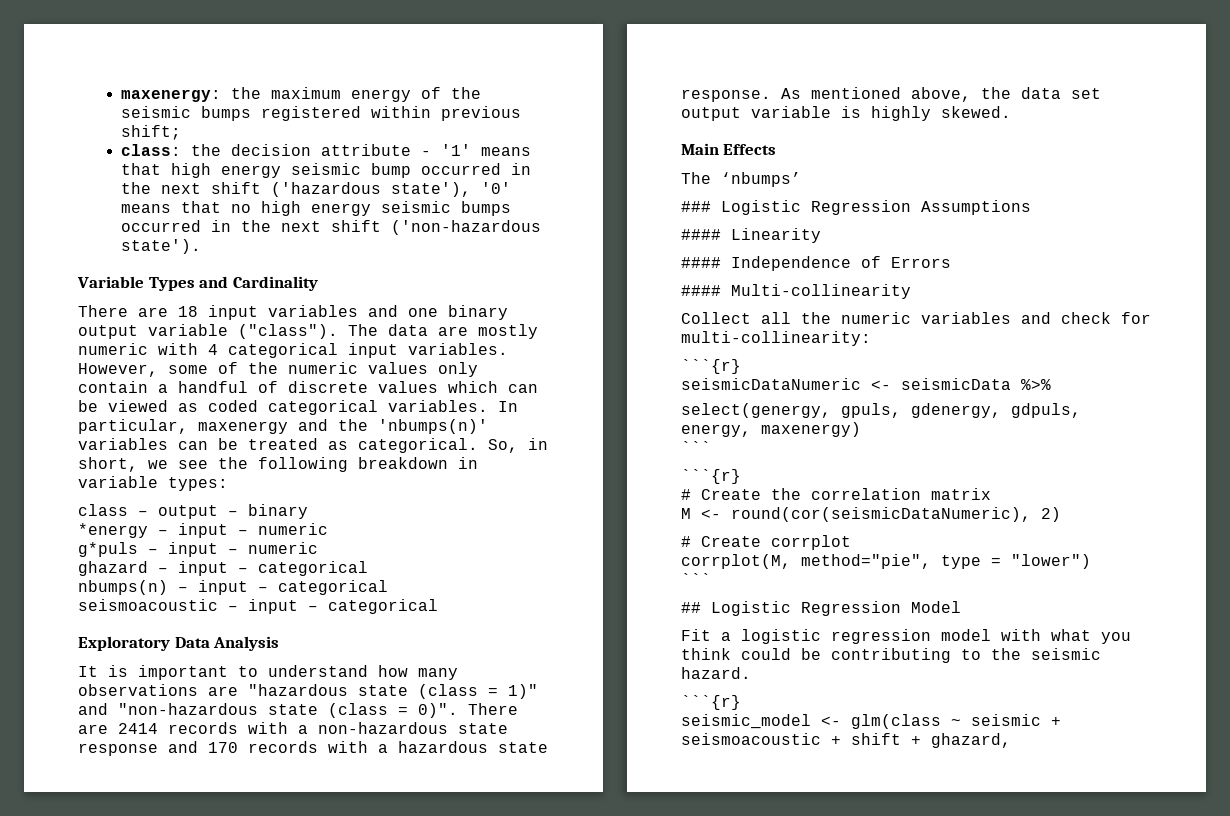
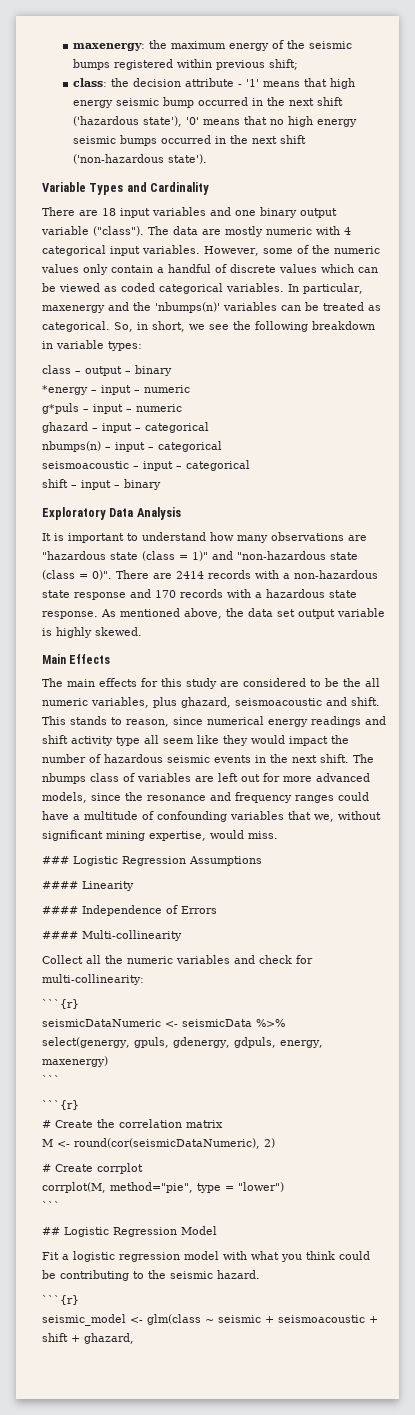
+ shift – input – binary
- The ‘nbumps’
+ The main effects for this study are considered to be the all numeric variables, plus ghazard, seismoacoustic and shift. This stands to reason, since numerical energy readings and shift activity type all seem like they would impact the number of hazardous seismic events in the next shift. The nbumps class of variables are left out for more advanced models, since the resonance and frequency ranges could have a multitude of confounding variables that we, without significant mining expertise, would miss.

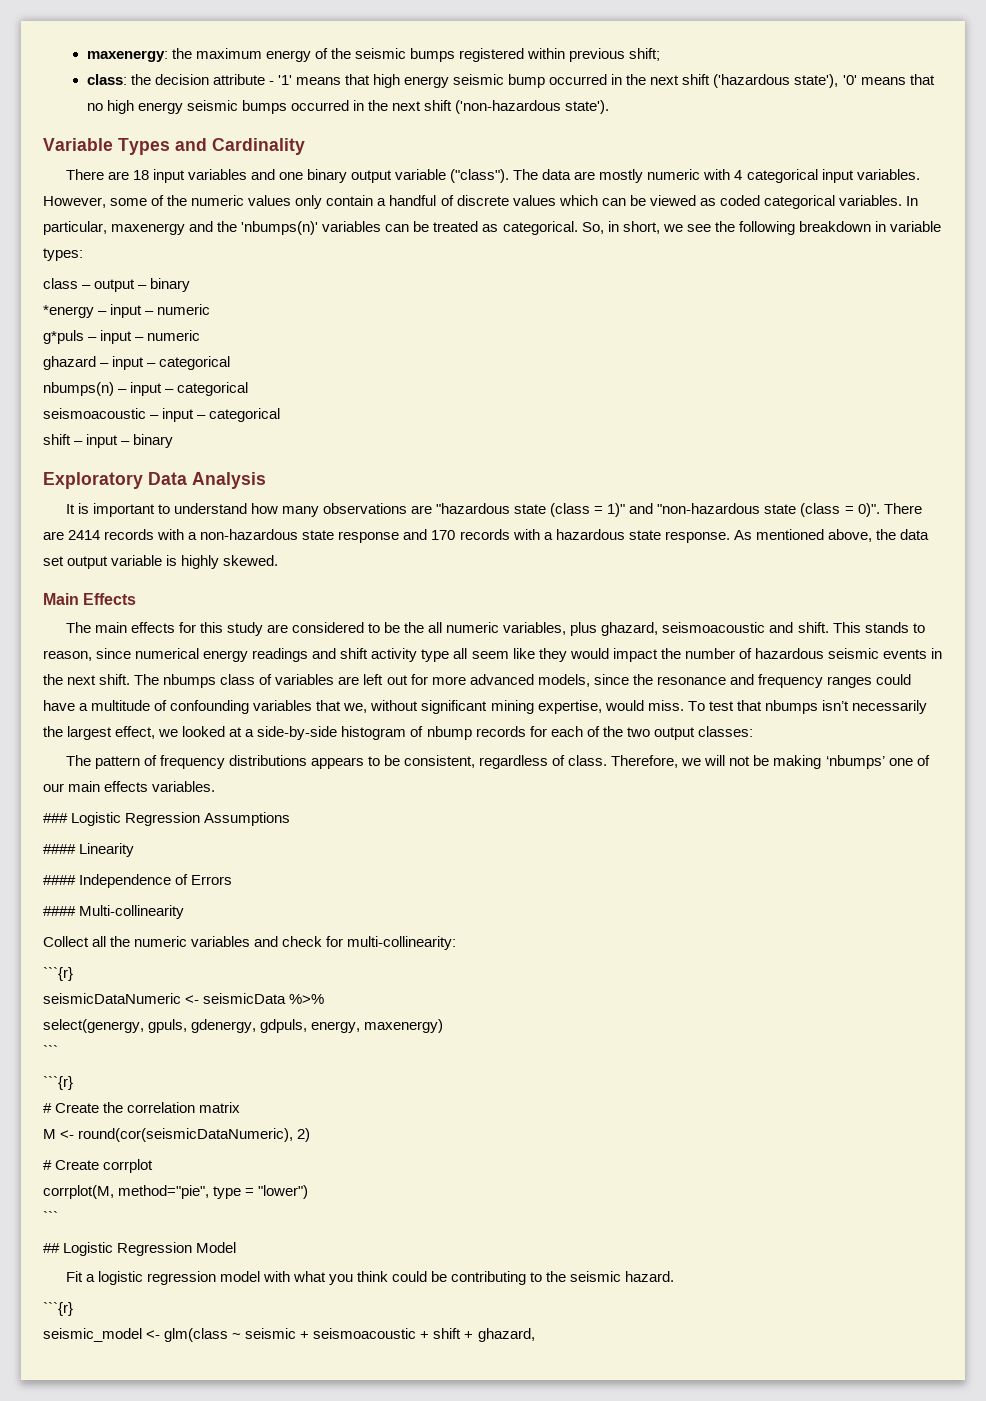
+ To test that nbumps isn’t necessarily the largest effect, we looked at a side-by-side histogram of nbump records for each of the two output classes:
+ The pattern of frequency distributions appears to be consistent, regardless of class. Therefore, we will not be making ‘nbumps’ one of our main effects variables.

